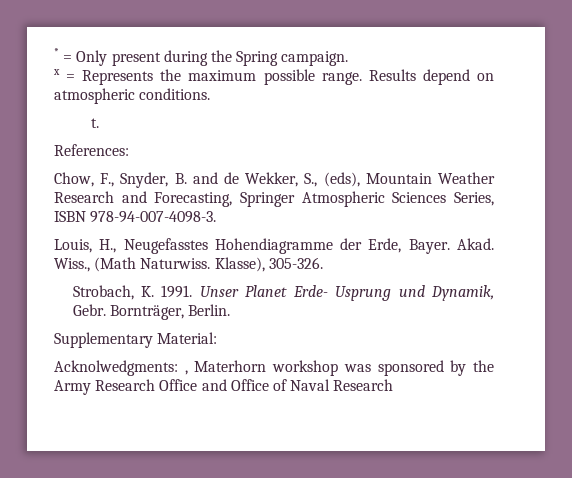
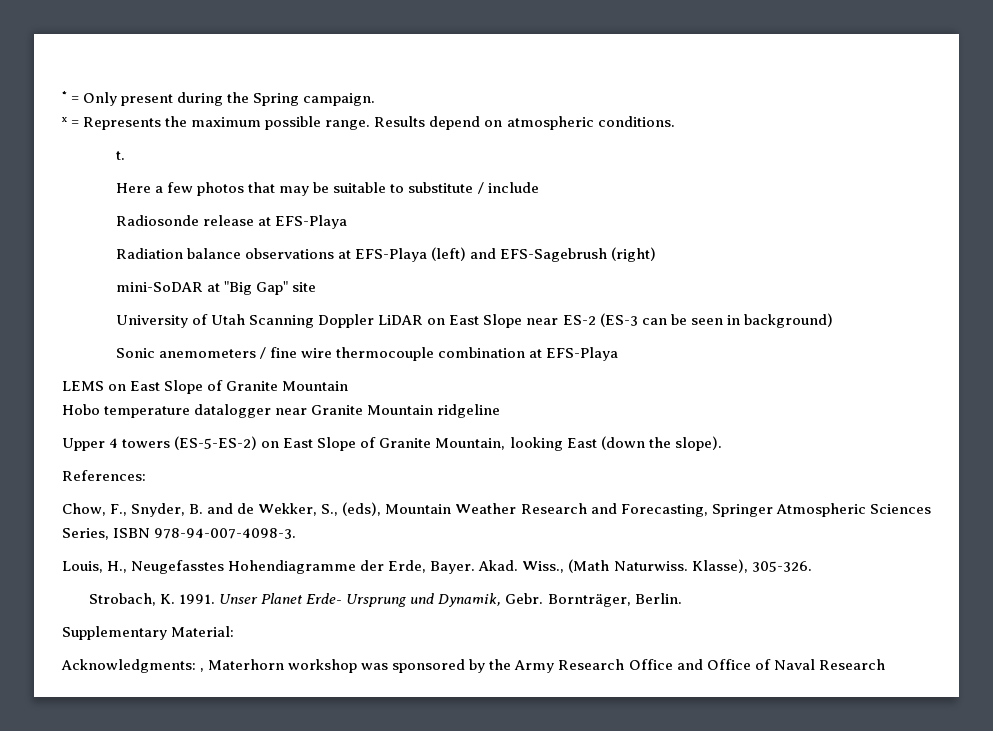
+ Here a few photos that may be suitable to substitute / include
+ Radiosonde release at EFS-Playa
+ Radiation balance observations at EFS-Playa (left) and EFS-Sagebrush (right)
+ mini-SoDAR at "Big Gap" site
+ University of Utah Scanning Doppler LiDAR on East Slope near ES-2 (ES-3 can be seen in background)
+ Sonic anemometers / fine wire thermocouple combination at EFS-Playa
+ LEMS on East Slope of Granite Mountain
+ Hobo temperature datalogger near Granite Mountain ridgeline
+ Upper 4 towers (ES-5-ES-2) on East Slope of Granite Mountain, looking East (down the slope).
- Unser Planet Erde- Usprung und Dynamik, Gebr.
+ Unser Planet Erde- Ursprung und Dynamik, Gebr.
- Acknolwedgments: , Materhorn workshop was sponsored by the Army Research Office and Office of Naval Research
+ Acknowledgments: , Materhorn workshop was sponsored by the Army Research Office and Office of Naval Research

